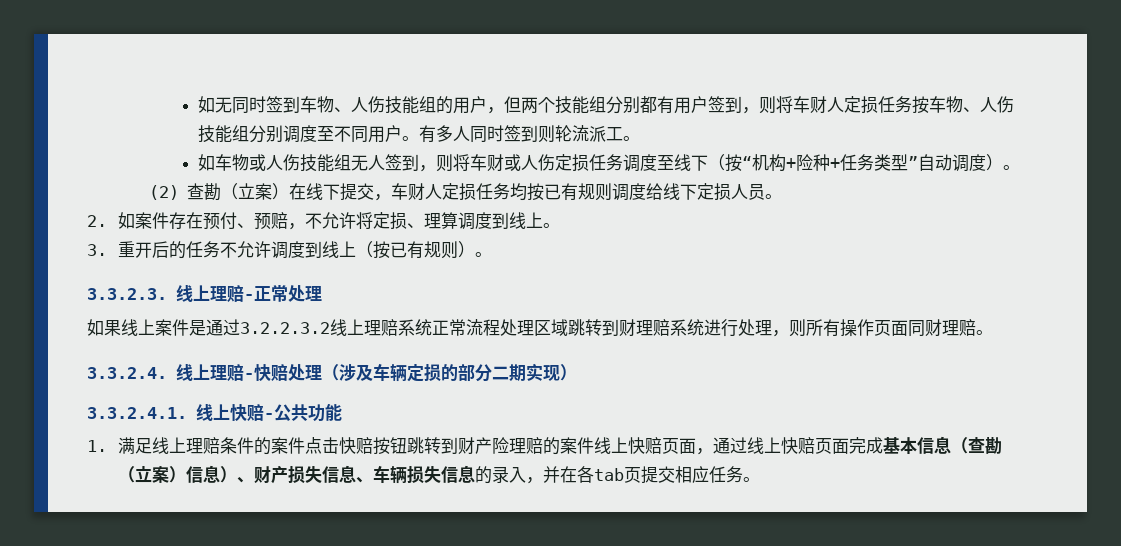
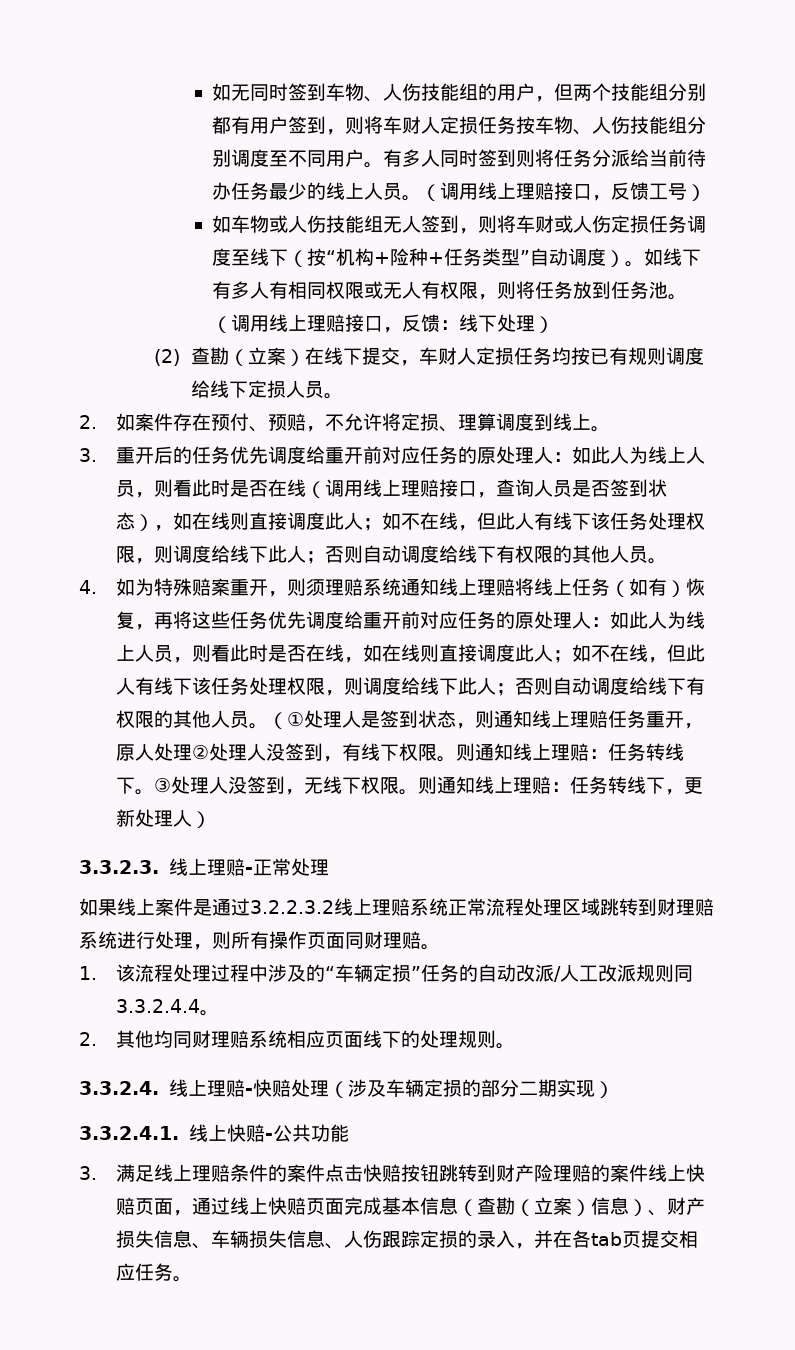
- 有多人同时签到则轮流派工。
+ 有多人同时签到则将任务分派给当前待办任务最少的线上人员。（调用线上理赔接口，反馈工号）
+ 如线下有多人有相同权限或无人有权限，则将任务放到任务池。（调用线上理赔接口，反馈：线下处理）
- 3.重开后的任务不允许调度到线上（按已有规则）。
+ 3.重开后的任务优先调度给重开前对应任务的原处理人：如此人为线上人员，则看此时是否在线（调用线上理赔接口，查询人员是否签到状态），如在线则直接调度此人；如不在线，但此人有线下该任务处理权限，则调度给线下此人；否则自动调度给线下有权限的其他人员。
+ 4.如为特殊赔案重开，则须理赔系统通知线上理赔将线上任务（如有）恢复，再将这些任务优先调度给重开前对应任务的原处理人：如此人为线上人员，则看此时是否在线，如在线则直接调度此人；如不在线，但此人有线下该任务处理权限，则调度给线下此人；否则自动调度给线下有权限的其他人员。（①处理人是签到状态，则通知线上理赔任务重开，原人处理②处理人没签到，有线下权限。则通知线上理赔：任务转线下。③处理人没签到，无线下权限。则通知线上理赔：任务转线下，更新处理人）
+ 1.该流程处理过程中涉及的“车辆定损”任务的自动改派/人工改派规则同3.3.2.4.4。
+ 2.其他均同财理赔系统相应页面线下的处理规则。
- 1.满足线上理赔条件的案件点击快赔按钮跳转到财产险理赔的案件线上快赔页面，通过线上快赔页面完成基本信息（查勘（立案）信息）、财产损失信息、车辆损失信息的录入，并在各tab页提交相应任务。
+ 3.满足线上理赔条件的案件点击快赔按钮跳转到财产险理赔的案件线上快赔页面，通过线上快赔页面完成基本信息（查勘（立案）信息）、财产损失信息、车辆损失信息、人伤跟踪定损的录入，并在各tab页提交相应任务。

